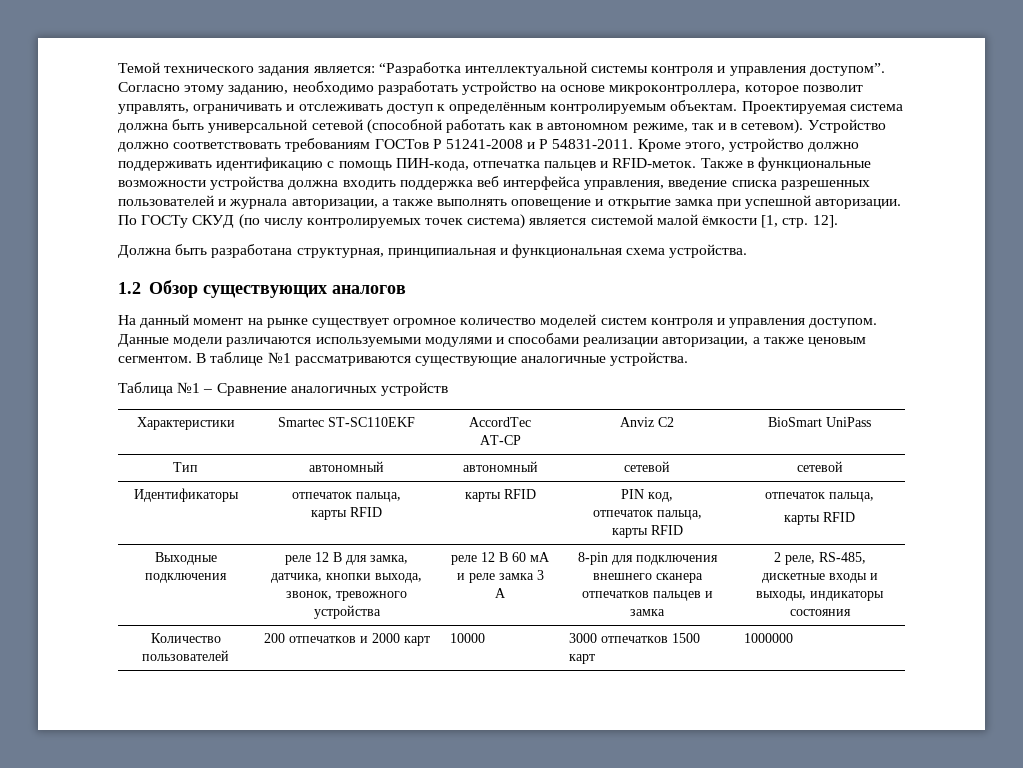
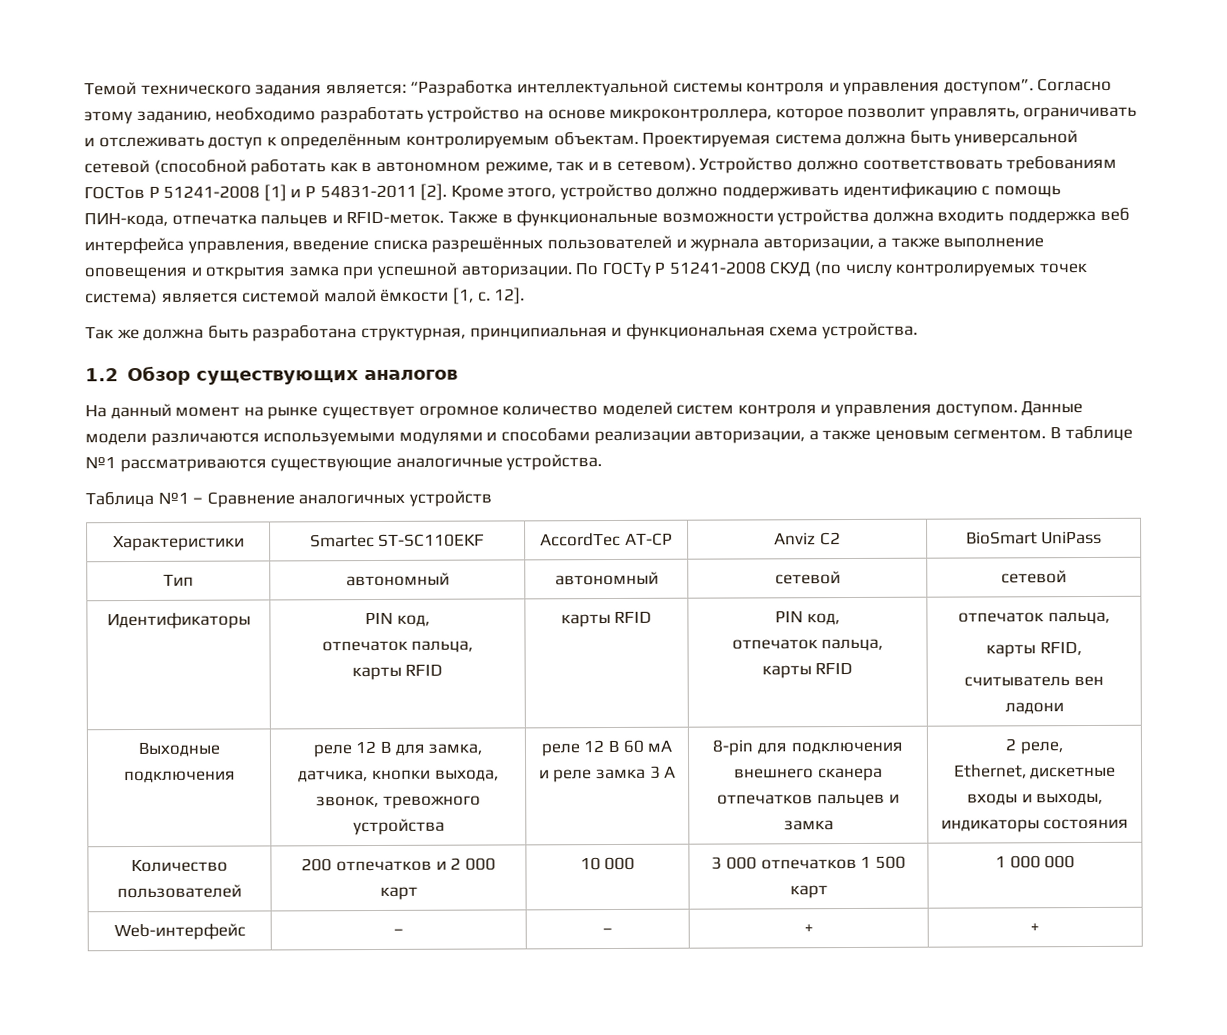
- Устройство должно соответствовать требованиям ГОСТов Р 51241-2008 и Р 54831-2011.
+ Устройство должно соответствовать требованиям ГОСТов Р 51241-2008 [1] и Р 54831-2011 [2].
- Также в функциональные возможности устройства должна входить поддержка веб интерфейса управления, введение списка разрешенных пользователей и журнала авторизации, а также выполнять оповещение и открытие замка при успешной авторизации.
+ Также в функциональные возможности устройства должна входить поддержка веб интерфейса управления, введение списка разрешённых пользователей и журнала авторизации, а также выполнение оповещения и открытия замка при успешной авторизации.
- По ГОСТу СКУД (по числу контролируемых точек система) является системой малой ёмкости [1, стр. 12].
+ По ГОСТу Р 51241-2008 СКУД (по числу контролируемых точек система) является системой малой ёмкости [1, с. 12].
- Должна быть разработана структурная, принципиальная и функциональная схема устройства.
+ Так же должна быть разработана структурная, принципиальная и функциональная схема устройства.
- Идентификаторы | отпечаток пальца,
+ Идентификаторы | PIN код,
+ отпечаток пальца,
  карты RFID | карты RFID | PIN код,
  отпечаток пальца,
  карты RFID | отпечаток пальца,
- карты RFID
+ карты RFID,
+ считыватель вен ладони
- 2 реле, RS-485, дискетные входы и выходы, индикаторы состояния
+ 2 реле,
+ Ethernet, дискетные входы и выходы, индикаторы состояния
- Количество пользователей | 200 отпечатков и 2000 карт | 10000 | 3000 отпечатков 1500 карт | 1000000
+ Количество пользователей | 200 отпечатков и 2 000 карт | 10 000 | 3 000 отпечатков 1 500 карт | 1 000 000
+ Web-интерфейс | – | – | + | +

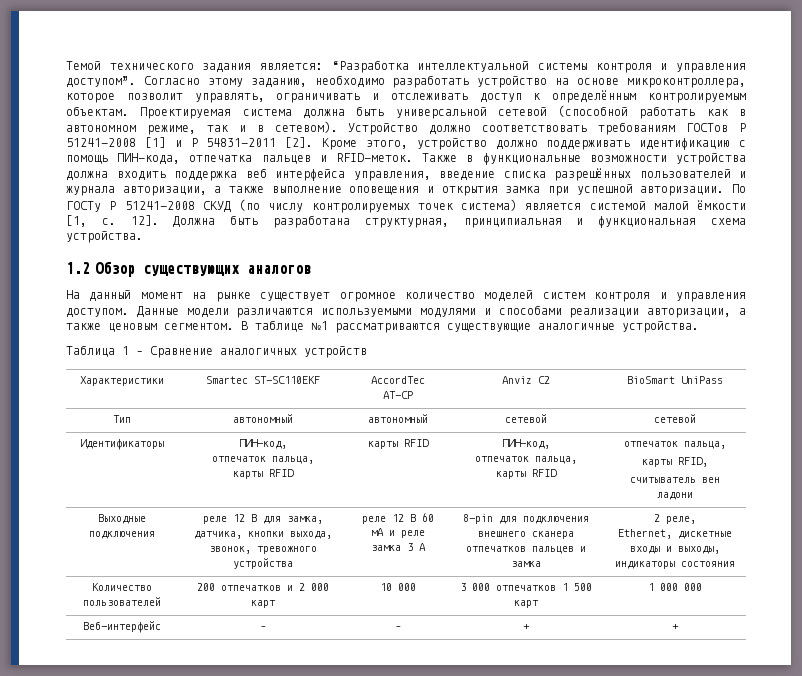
- 12].
- Так же должна быть разработана структурная, принципиальная и функциональная схема устройства.
+ 12]. Должна быть разработана структурная, принципиальная и функциональная схема устройства.
- Таблица №1 – Сравнение аналогичных устройств
+ Таблица 1 – Сравнение аналогичных устройств
- Идентификаторы | PIN код,
+ Идентификаторы | ПИН-код,
  отпечаток пальца,
- карты RFID | карты RFID | PIN код,
+ карты RFID | карты RFID | ПИН-код,
- Web-интерфейс | – | – | + | +
+ Веб-интерфейс | – | – | + | +

